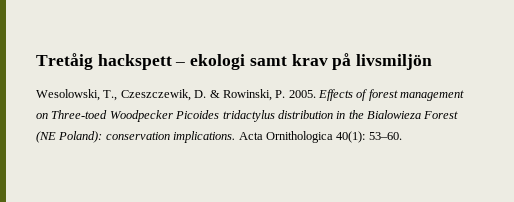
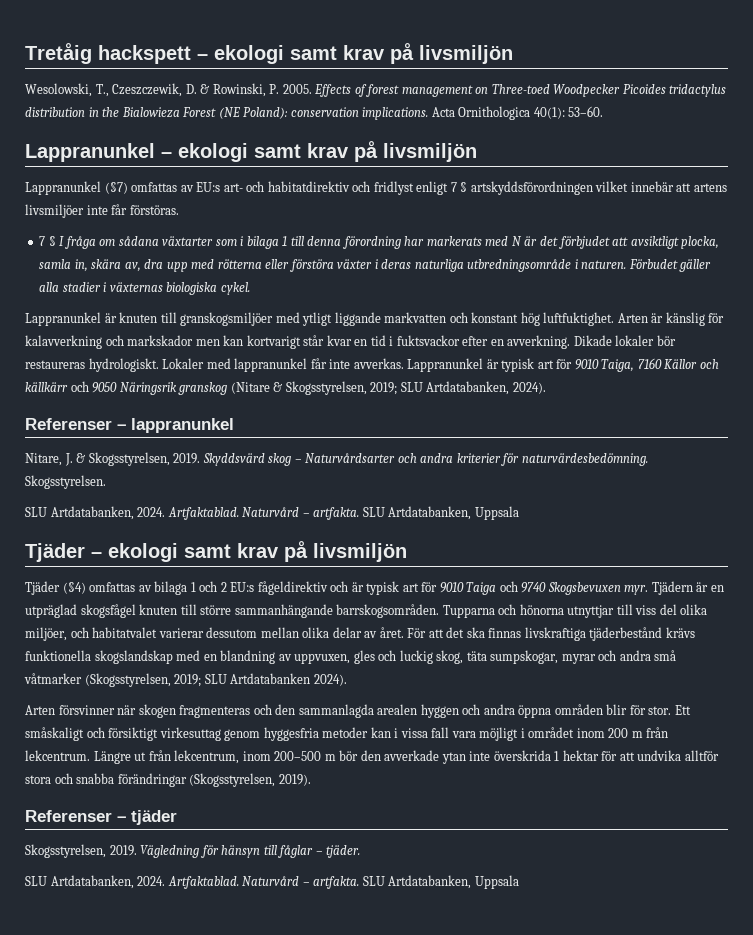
+ Lappranunkel – ekologi samt krav på livsmiljön
+ Lappranunkel (§7) omfattas av EU:s art- och habitatdirektiv och fridlyst enligt 7 § artskyddsförordningen vilket innebär att artens livsmiljöer inte får förstöras.
+ 7 § I fråga om sådana växtarter som i bilaga 1 till denna förordning har markerats med N är det förbjudet att avsiktligt plocka, samla in, skära av, dra upp med rötterna eller förstöra växter i deras naturliga utbredningsområde i naturen. Förbudet gäller alla stadier i växternas biologiska cykel.
+ Lappranunkel är knuten till granskogsmiljöer med ytligt liggande markvatten och konstant hög luftfuktighet. Arten är känslig för kalavverkning och markskador men kan kortvarigt står kvar en tid i fuktsvackor efter en avverkning. Dikade lokaler bör restaureras hydrologiskt. Lokaler med lappranunkel får inte avverkas. Lappranunkel är typisk art för 9010 Taiga, 7160 Källor och källkärr och 9050 Näringsrik granskog (Nitare & Skogsstyrelsen, 2019; SLU Artdatabanken, 2024).
+ Referenser – lappranunkel
+ Nitare, J. & Skogsstyrelsen, 2019. Skyddsvärd skog – Naturvårdsarter och andra kriterier för naturvärdesbedömning. Skogsstyrelsen.
+ SLU Artdatabanken, 2024. Artfaktablad. Naturvård – artfakta. SLU Artdatabanken, Uppsala
+ Tjäder – ekologi samt krav på livsmiljön
+ Tjäder (§4) omfattas av bilaga 1 och 2 EU:s fågeldirektiv och är typisk art för 9010 Taiga och 9740 Skogsbevuxen myr. Tjädern är en utpräglad skogsfågel knuten till större sammanhängande barrskogsområden. Tupparna och hönorna utnyttjar till viss del olika miljöer, och habitatvalet varierar dessutom mellan olika delar av året. För att det ska finnas livskraftiga tjäderbestånd krävs funktionella skogslandskap med en blandning av uppvuxen, gles och luckig skog, täta sumpskogar, myrar och andra små våtmarker (Skogsstyrelsen, 2019; SLU Artdatabanken 2024).
+ Arten försvinner när skogen fragmenteras och den sammanlagda arealen hyggen och andra öppna områden blir för stor. Ett småskaligt och försiktigt virkesuttag genom hyggesfria metoder kan i vissa fall vara möjligt i området inom 200 m från lekcentrum. Längre ut från lekcentrum, inom 200–500 m bör den avverkade ytan inte överskrida 1 hektar för att undvika alltför stora och snabba förändringar (Skogsstyrelsen, 2019).
+ Referenser – tjäder
+ Skogsstyrelsen, 2019. Vägledning för hänsyn till fåglar – tjäder.
+ SLU Artdatabanken, 2024. Artfaktablad. Naturvård – artfakta. SLU Artdatabanken, Uppsala

